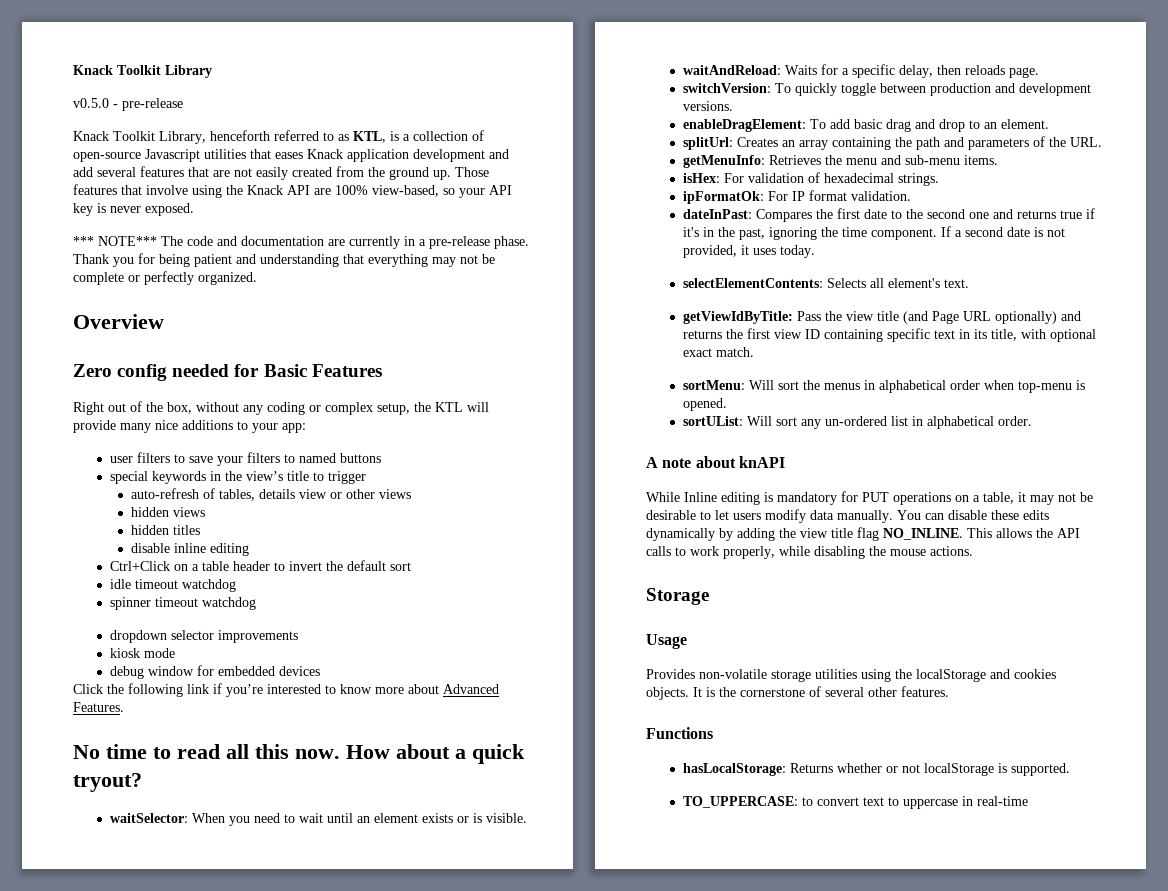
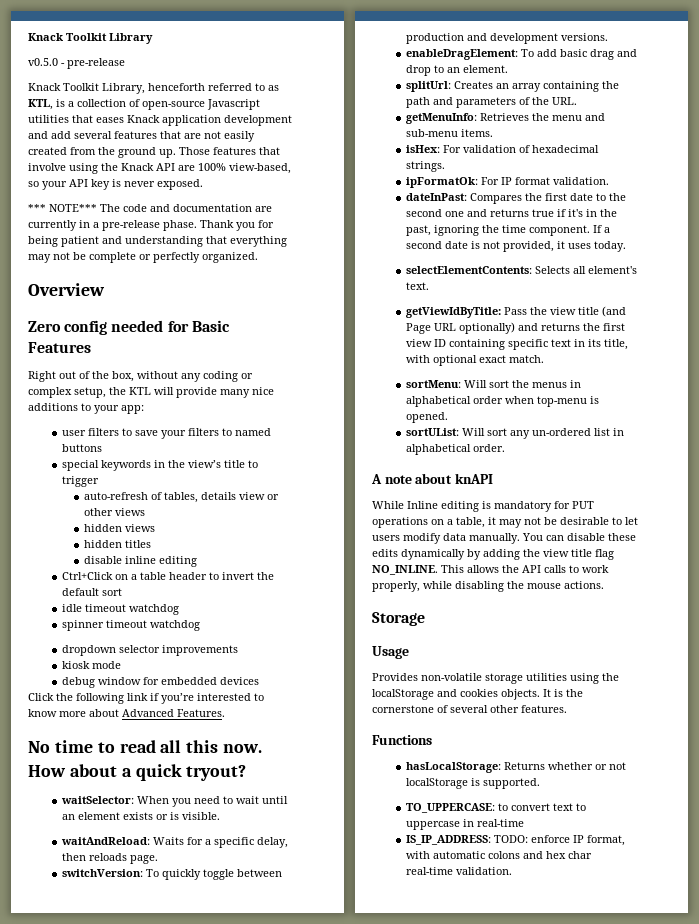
+ IS_IP_ADDRESS: TODO: enforce IP format, with automatic colons and hex char real-time validation.

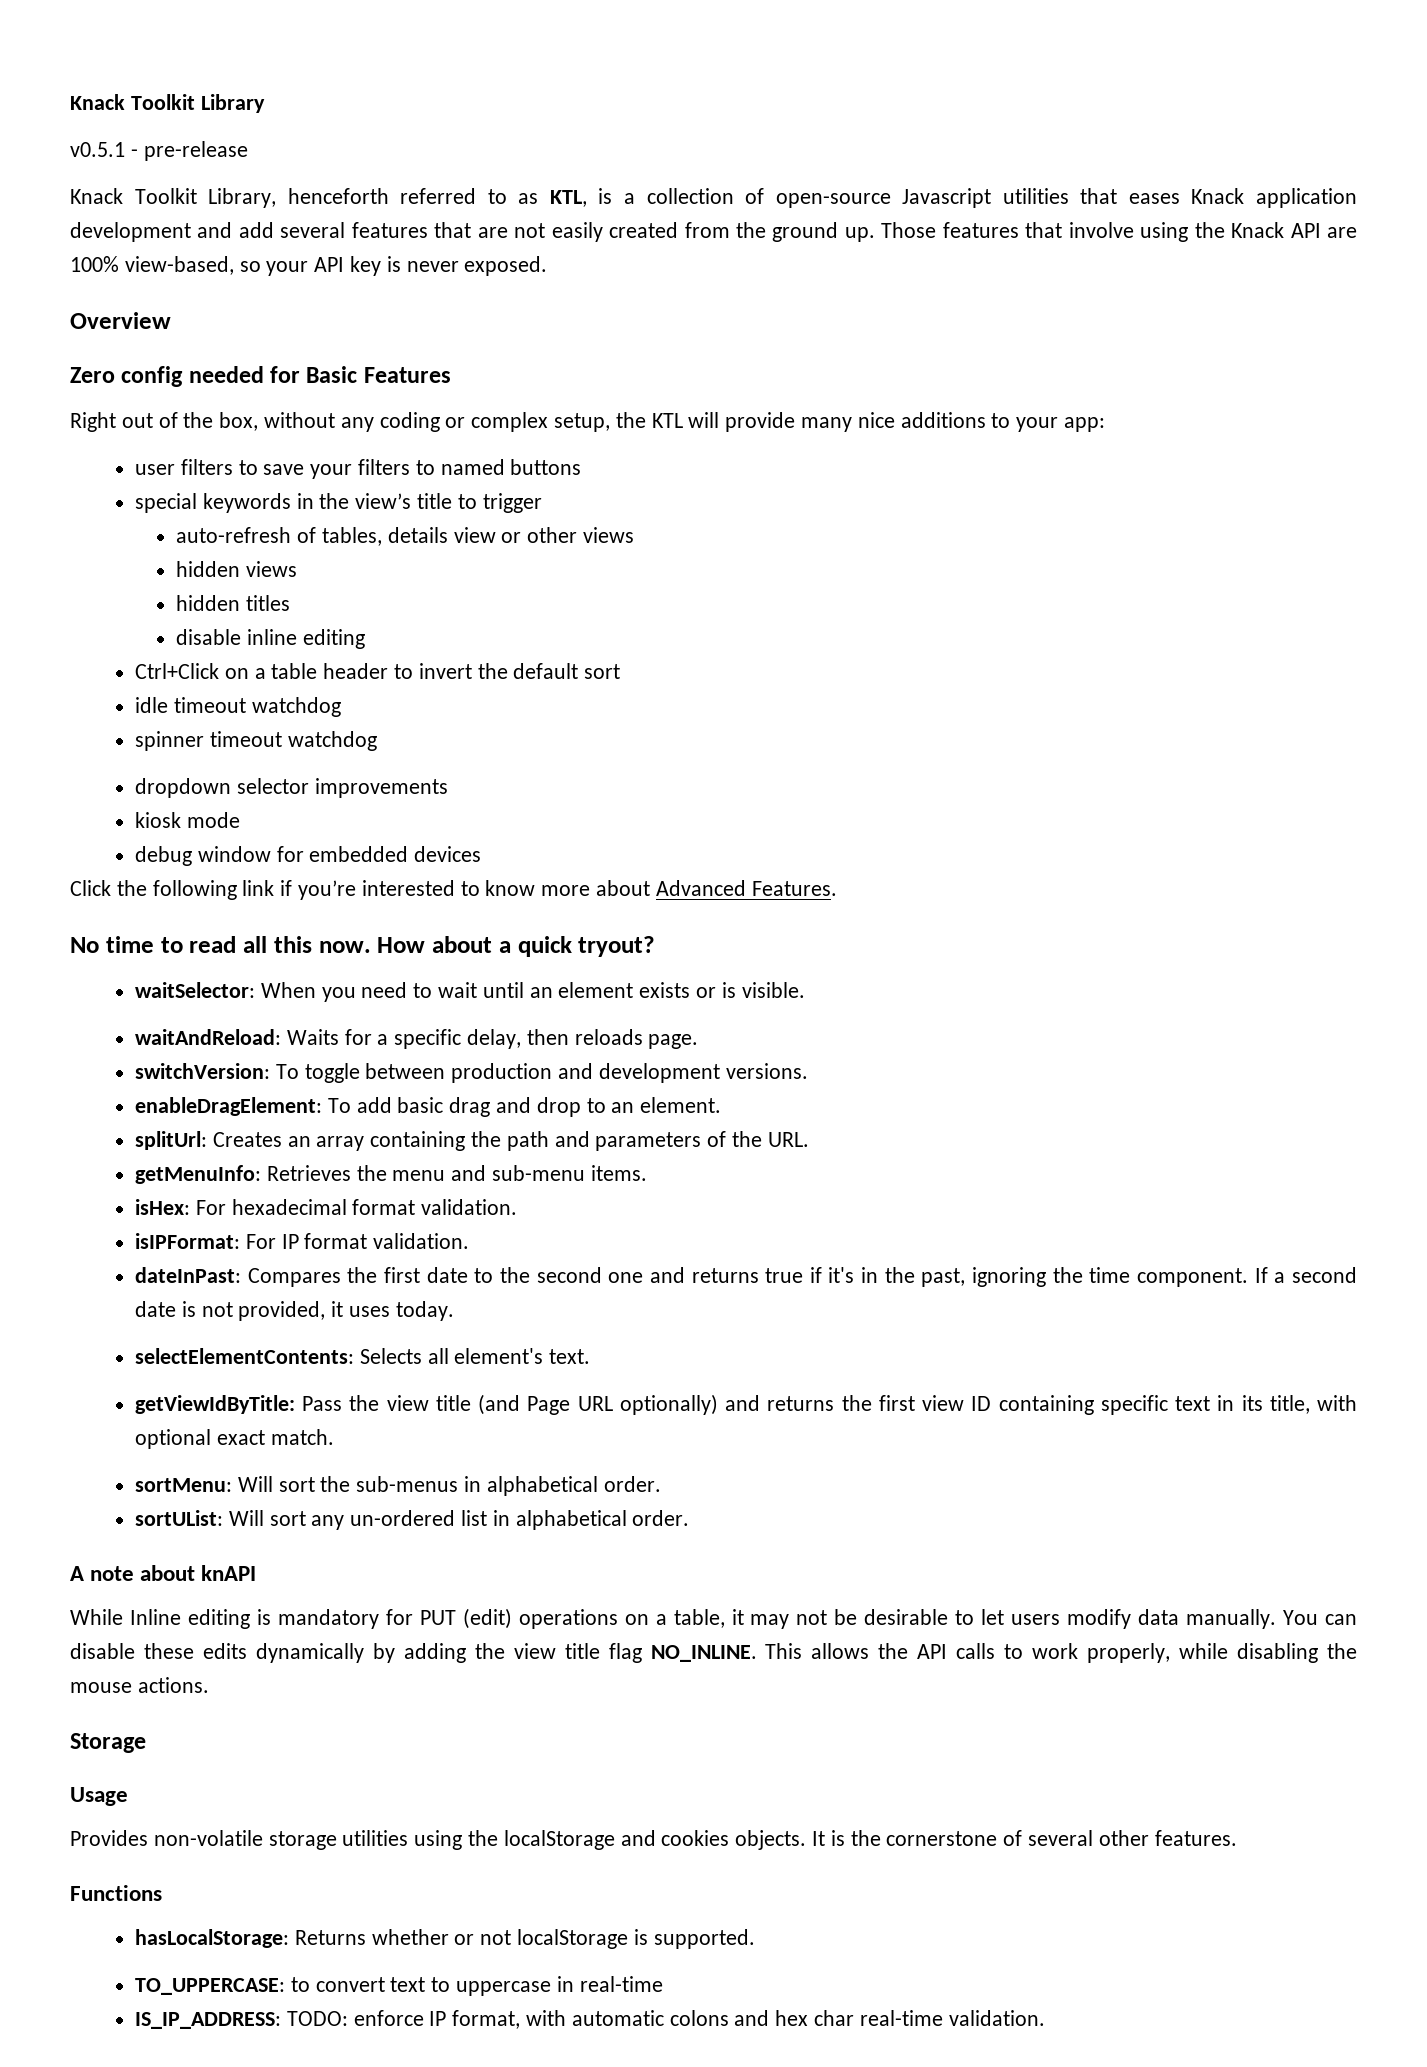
- v0.5.0 - pre-release
+ v0.5.1 - pre-release
- *** NOTE*** The code and documentation are currently in a pre-release phase. Thank you for being patient and understanding that everything may not be complete or perfectly organized.
- switchVersion: To quickly toggle between production and development versions.
+ switchVersion: To toggle between production and development versions.
- isHex: For validation of hexadecimal strings.
- ipFormatOk: For IP format validation.
+ isHex: For hexadecimal format validation.
+ isIPFormat: For IP format validation.
- sortMenu: Will sort the menus in alphabetical order when top-menu is opened.
+ sortMenu: Will sort the sub-menus in alphabetical order.
- While Inline editing is mandatory for PUT operations on a table, it may not be desirable to let users modify data manually.
+ While Inline editing is mandatory for PUT (edit) operations on a table, it may not be desirable to let users modify data manually.

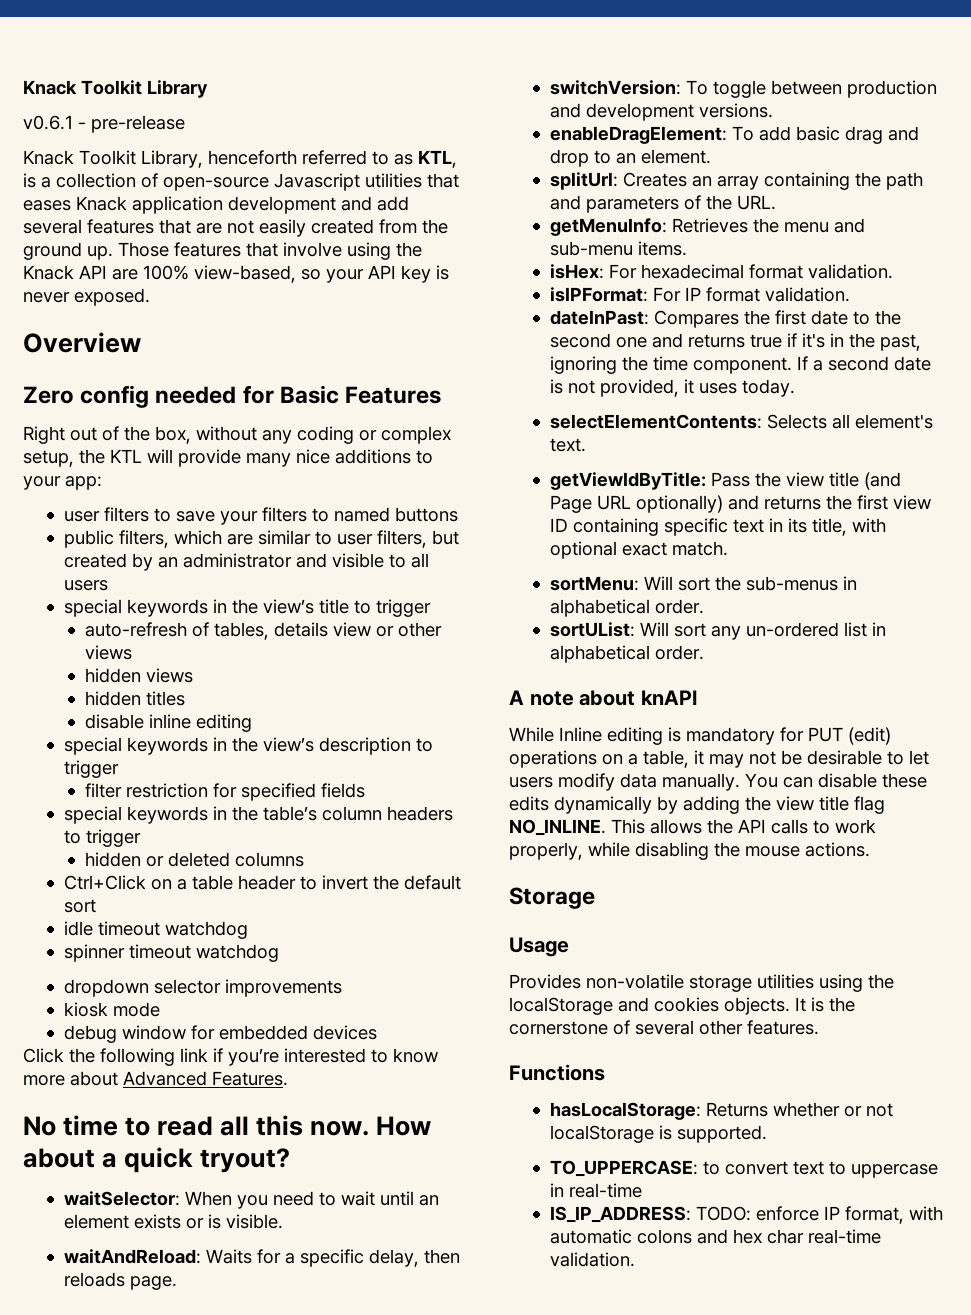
- v0.5.1 - pre-release
+ v0.6.1 - pre-release
+ public filters, which are similar to user filters, but created by an administrator and visible to all users
+ special keywords in the view’s description to trigger
+ filter restriction for specified fields
+ special keywords in the table’s column headers to trigger
+ hidden or deleted columns

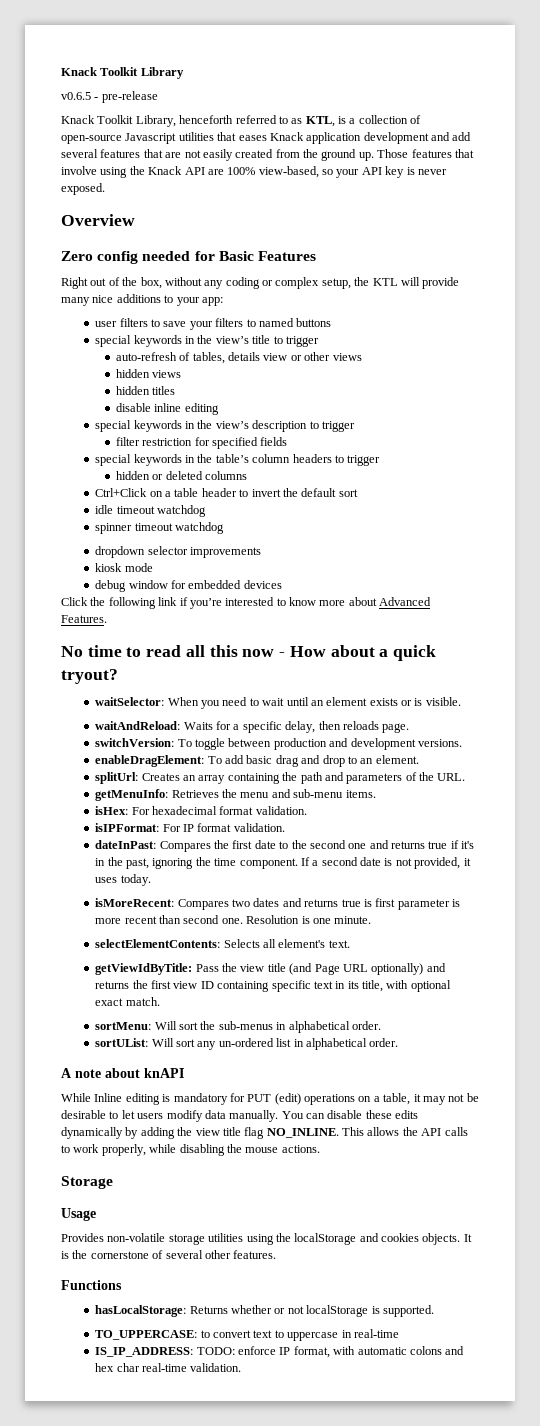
- v0.6.1 - pre-release
+ v0.6.5 - pre-release
- public filters, which are similar to user filters, but created by an administrator and visible to all users
- No time to read all this now. How about a quick tryout?
+ No time to read all this now - How about a quick tryout?
+ isMoreRecent: Compares two dates and returns true is first parameter is more recent than second one. Resolution is one minute.

